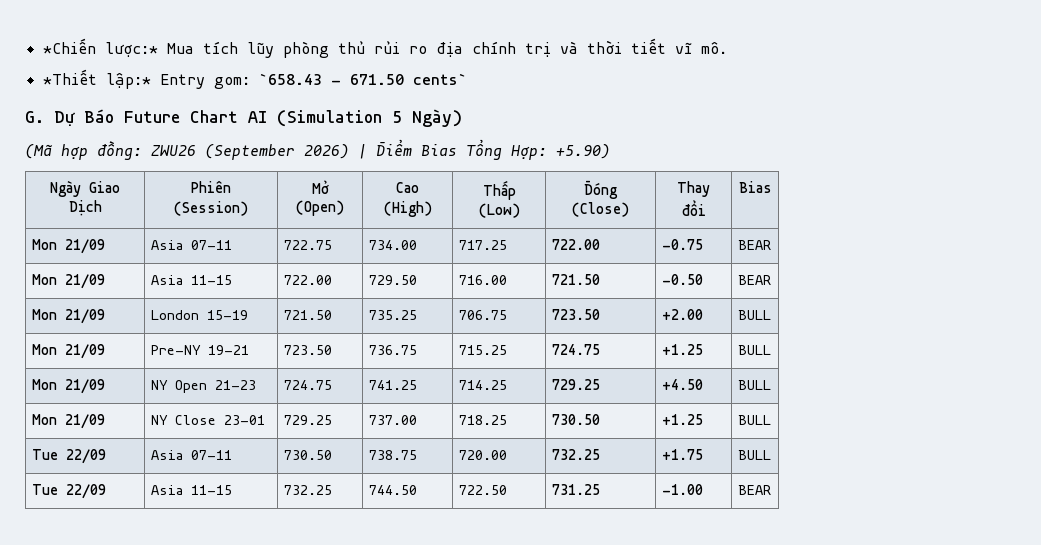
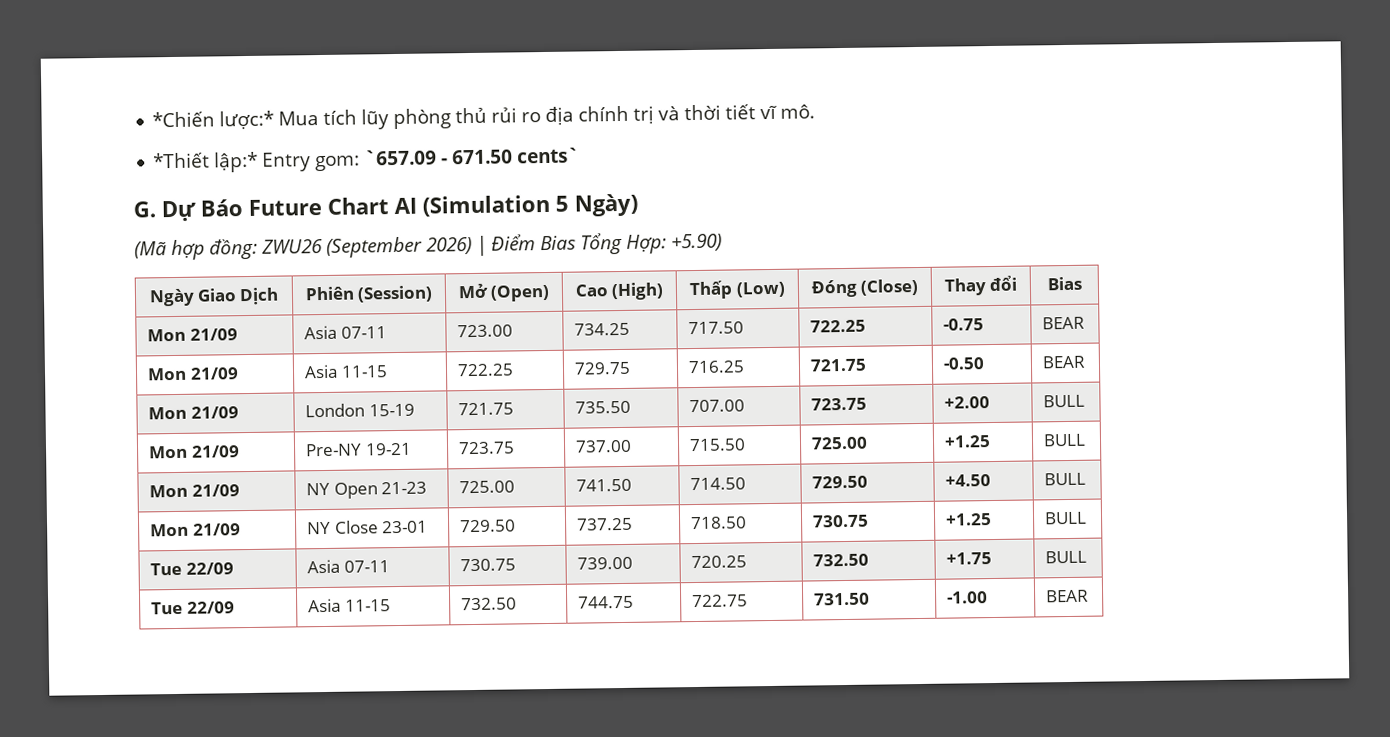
- *Thiết lập:* Entry gom: `658.43 - 671.50 cents`
+ *Thiết lập:* Entry gom: `657.09 - 671.50 cents`
- Mon 21/09 | Asia 07-11 | 722.75 | 734.00 | 717.25 | 722.00 | -0.75 | BEAR
+ Mon 21/09 | Asia 07-11 | 723.00 | 734.25 | 717.50 | 722.25 | -0.75 | BEAR
- Mon 21/09 | Asia 11-15 | 722.00 | 729.50 | 716.00 | 721.50 | -0.50 | BEAR
+ Mon 21/09 | Asia 11-15 | 722.25 | 729.75 | 716.25 | 721.75 | -0.50 | BEAR
- Mon 21/09 | London 15-19 | 721.50 | 735.25 | 706.75 | 723.50 | +2.00 | BULL
+ Mon 21/09 | London 15-19 | 721.75 | 735.50 | 707.00 | 723.75 | +2.00 | BULL
- Mon 21/09 | Pre-NY 19-21 | 723.50 | 736.75 | 715.25 | 724.75 | +1.25 | BULL
+ Mon 21/09 | Pre-NY 19-21 | 723.75 | 737.00 | 715.50 | 725.00 | +1.25 | BULL
- Mon 21/09 | NY Open 21-23 | 724.75 | 741.25 | 714.25 | 729.25 | +4.50 | BULL
+ Mon 21/09 | NY Open 21-23 | 725.00 | 741.50 | 714.50 | 729.50 | +4.50 | BULL
- Mon 21/09 | NY Close 23-01 | 729.25 | 737.00 | 718.25 | 730.50 | +1.25 | BULL
+ Mon 21/09 | NY Close 23-01 | 729.50 | 737.25 | 718.50 | 730.75 | +1.25 | BULL
- Tue 22/09 | Asia 07-11 | 730.50 | 738.75 | 720.00 | 732.25 | +1.75 | BULL
+ Tue 22/09 | Asia 07-11 | 730.75 | 739.00 | 720.25 | 732.50 | +1.75 | BULL
- Tue 22/09 | Asia 11-15 | 732.25 | 744.50 | 722.50 | 731.25 | -1.00 | BEAR
+ Tue 22/09 | Asia 11-15 | 732.50 | 744.75 | 722.75 | 731.50 | -1.00 | BEAR

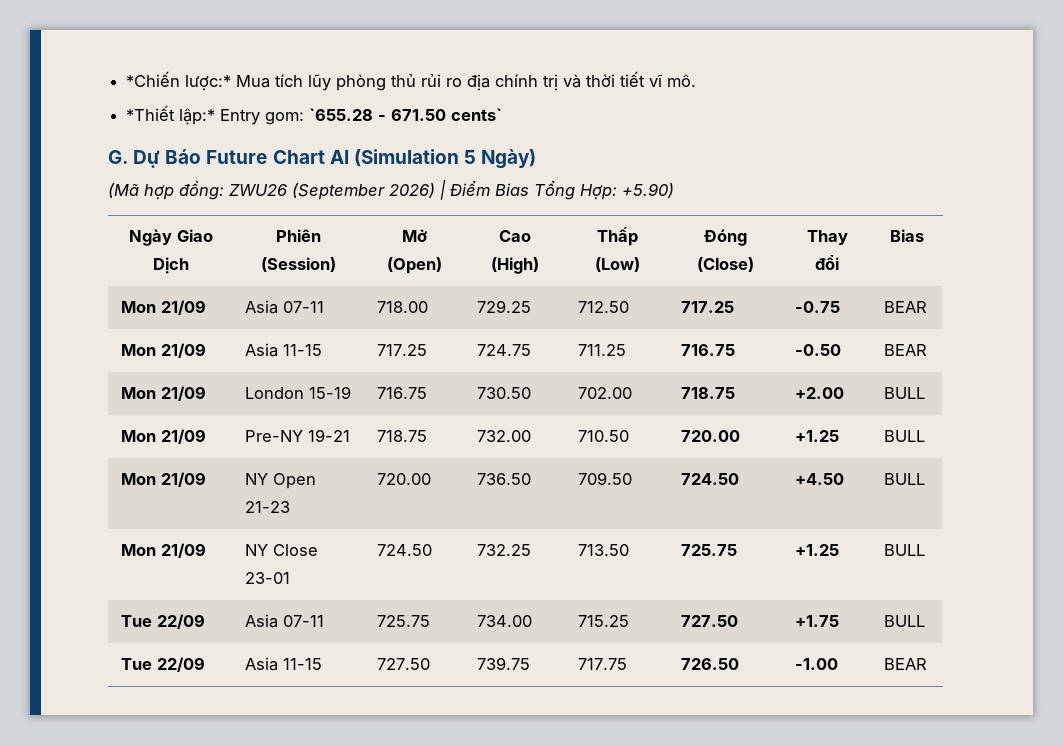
- *Thiết lập:* Entry gom: `657.09 - 671.50 cents`
+ *Thiết lập:* Entry gom: `655.28 - 671.50 cents`
- Mon 21/09 | Asia 07-11 | 723.00 | 734.25 | 717.50 | 722.25 | -0.75 | BEAR
+ Mon 21/09 | Asia 07-11 | 718.00 | 729.25 | 712.50 | 717.25 | -0.75 | BEAR
- Mon 21/09 | Asia 11-15 | 722.25 | 729.75 | 716.25 | 721.75 | -0.50 | BEAR
+ Mon 21/09 | Asia 11-15 | 717.25 | 724.75 | 711.25 | 716.75 | -0.50 | BEAR
- Mon 21/09 | London 15-19 | 721.75 | 735.50 | 707.00 | 723.75 | +2.00 | BULL
+ Mon 21/09 | London 15-19 | 716.75 | 730.50 | 702.00 | 718.75 | +2.00 | BULL
- Mon 21/09 | Pre-NY 19-21 | 723.75 | 737.00 | 715.50 | 725.00 | +1.25 | BULL
+ Mon 21/09 | Pre-NY 19-21 | 718.75 | 732.00 | 710.50 | 720.00 | +1.25 | BULL
- Mon 21/09 | NY Open 21-23 | 725.00 | 741.50 | 714.50 | 729.50 | +4.50 | BULL
+ Mon 21/09 | NY Open 21-23 | 720.00 | 736.50 | 709.50 | 724.50 | +4.50 | BULL
- Mon 21/09 | NY Close 23-01 | 729.50 | 737.25 | 718.50 | 730.75 | +1.25 | BULL
+ Mon 21/09 | NY Close 23-01 | 724.50 | 732.25 | 713.50 | 725.75 | +1.25 | BULL
- Tue 22/09 | Asia 07-11 | 730.75 | 739.00 | 720.25 | 732.50 | +1.75 | BULL
+ Tue 22/09 | Asia 07-11 | 725.75 | 734.00 | 715.25 | 727.50 | +1.75 | BULL
- Tue 22/09 | Asia 11-15 | 732.50 | 744.75 | 722.75 | 731.50 | -1.00 | BEAR
+ Tue 22/09 | Asia 11-15 | 727.50 | 739.75 | 717.75 | 726.50 | -1.00 | BEAR

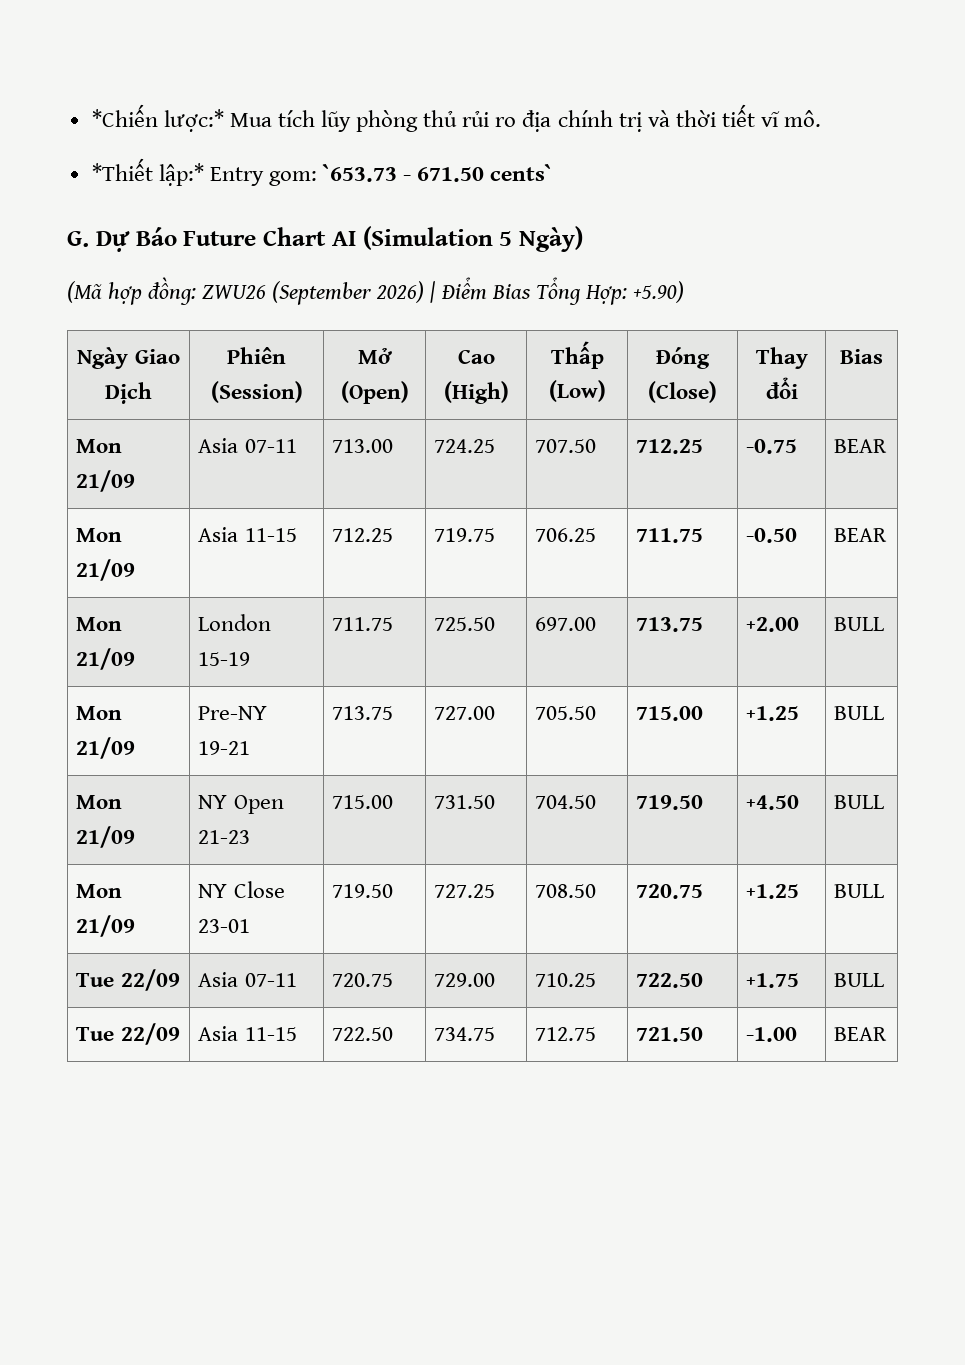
- *Thiết lập:* Entry gom: `655.28 - 671.50 cents`
+ *Thiết lập:* Entry gom: `653.73 - 671.50 cents`
- Mon 21/09 | Asia 07-11 | 718.00 | 729.25 | 712.50 | 717.25 | -0.75 | BEAR
+ Mon 21/09 | Asia 07-11 | 713.00 | 724.25 | 707.50 | 712.25 | -0.75 | BEAR
- Mon 21/09 | Asia 11-15 | 717.25 | 724.75 | 711.25 | 716.75 | -0.50 | BEAR
+ Mon 21/09 | Asia 11-15 | 712.25 | 719.75 | 706.25 | 711.75 | -0.50 | BEAR
- Mon 21/09 | London 15-19 | 716.75 | 730.50 | 702.00 | 718.75 | +2.00 | BULL
+ Mon 21/09 | London 15-19 | 711.75 | 725.50 | 697.00 | 713.75 | +2.00 | BULL
- Mon 21/09 | Pre-NY 19-21 | 718.75 | 732.00 | 710.50 | 720.00 | +1.25 | BULL
+ Mon 21/09 | Pre-NY 19-21 | 713.75 | 727.00 | 705.50 | 715.00 | +1.25 | BULL
- Mon 21/09 | NY Open 21-23 | 720.00 | 736.50 | 709.50 | 724.50 | +4.50 | BULL
+ Mon 21/09 | NY Open 21-23 | 715.00 | 731.50 | 704.50 | 719.50 | +4.50 | BULL
- Mon 21/09 | NY Close 23-01 | 724.50 | 732.25 | 713.50 | 725.75 | +1.25 | BULL
+ Mon 21/09 | NY Close 23-01 | 719.50 | 727.25 | 708.50 | 720.75 | +1.25 | BULL
- Tue 22/09 | Asia 07-11 | 725.75 | 734.00 | 715.25 | 727.50 | +1.75 | BULL
+ Tue 22/09 | Asia 07-11 | 720.75 | 729.00 | 710.25 | 722.50 | +1.75 | BULL
- Tue 22/09 | Asia 11-15 | 727.50 | 739.75 | 717.75 | 726.50 | -1.00 | BEAR
+ Tue 22/09 | Asia 11-15 | 722.50 | 734.75 | 712.75 | 721.50 | -1.00 | BEAR

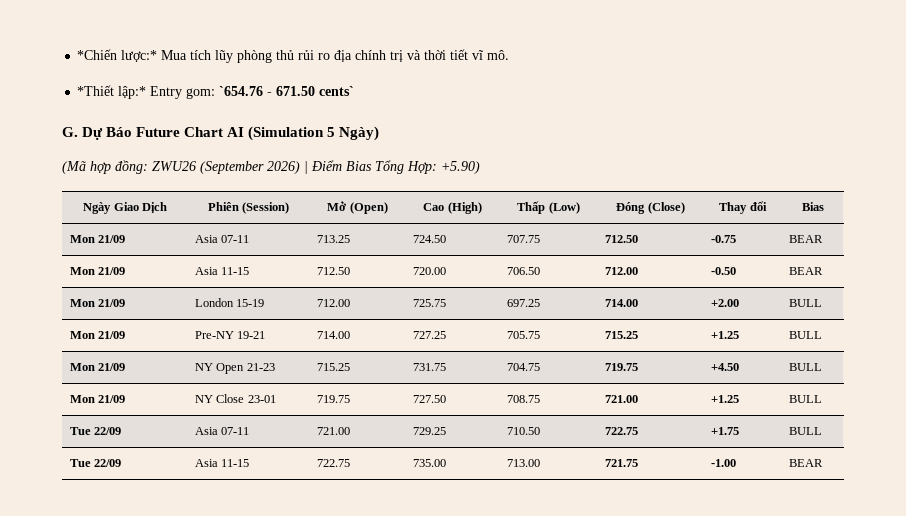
- *Thiết lập:* Entry gom: `653.73 - 671.50 cents`
+ *Thiết lập:* Entry gom: `654.76 - 671.50 cents`
- Mon 21/09 | Asia 07-11 | 713.00 | 724.25 | 707.50 | 712.25 | -0.75 | BEAR
+ Mon 21/09 | Asia 07-11 | 713.25 | 724.50 | 707.75 | 712.50 | -0.75 | BEAR
- Mon 21/09 | Asia 11-15 | 712.25 | 719.75 | 706.25 | 711.75 | -0.50 | BEAR
+ Mon 21/09 | Asia 11-15 | 712.50 | 720.00 | 706.50 | 712.00 | -0.50 | BEAR
- Mon 21/09 | London 15-19 | 711.75 | 725.50 | 697.00 | 713.75 | +2.00 | BULL
+ Mon 21/09 | London 15-19 | 712.00 | 725.75 | 697.25 | 714.00 | +2.00 | BULL
- Mon 21/09 | Pre-NY 19-21 | 713.75 | 727.00 | 705.50 | 715.00 | +1.25 | BULL
+ Mon 21/09 | Pre-NY 19-21 | 714.00 | 727.25 | 705.75 | 715.25 | +1.25 | BULL
- Mon 21/09 | NY Open 21-23 | 715.00 | 731.50 | 704.50 | 719.50 | +4.50 | BULL
+ Mon 21/09 | NY Open 21-23 | 715.25 | 731.75 | 704.75 | 719.75 | +4.50 | BULL
- Mon 21/09 | NY Close 23-01 | 719.50 | 727.25 | 708.50 | 720.75 | +1.25 | BULL
+ Mon 21/09 | NY Close 23-01 | 719.75 | 727.50 | 708.75 | 721.00 | +1.25 | BULL
- Tue 22/09 | Asia 07-11 | 720.75 | 729.00 | 710.25 | 722.50 | +1.75 | BULL
+ Tue 22/09 | Asia 07-11 | 721.00 | 729.25 | 710.50 | 722.75 | +1.75 | BULL
- Tue 22/09 | Asia 11-15 | 722.50 | 734.75 | 712.75 | 721.50 | -1.00 | BEAR
+ Tue 22/09 | Asia 11-15 | 722.75 | 735.00 | 713.00 | 721.75 | -1.00 | BEAR

